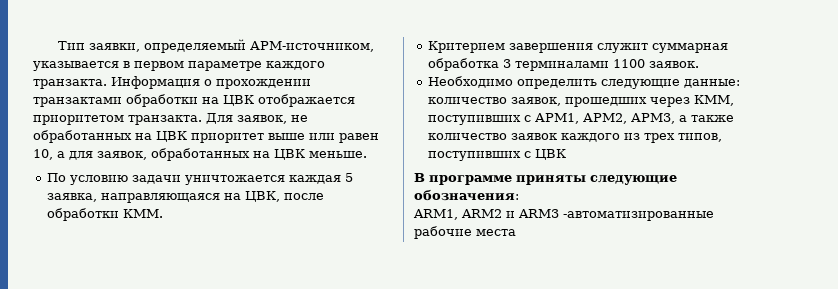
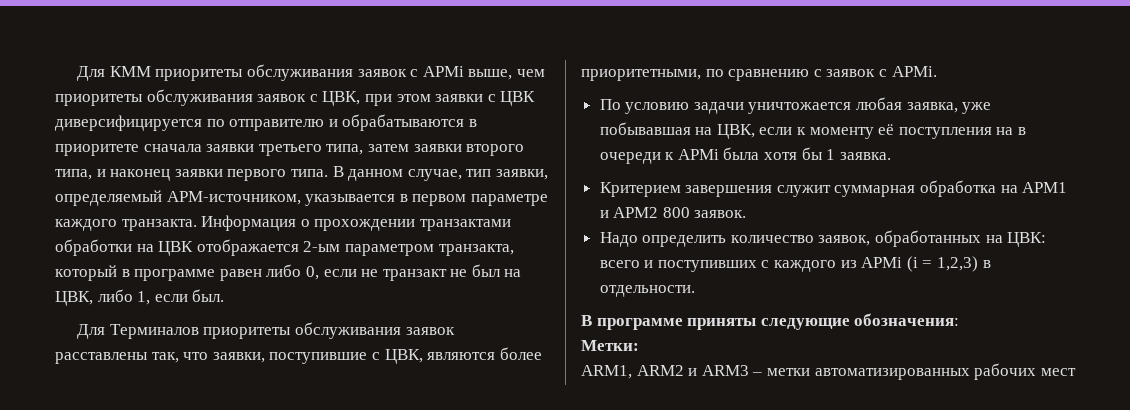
- Тип заявки, определяемый АРМ-источником, указывается в первом параметре каждого транзакта.
+ Для КММ приоритеты обслуживания заявок с АРМi выше, чем приоритеты обслуживания заявок с ЦВК, при этом заявки с ЦВК диверсифицируется по отправителю и обрабатываются в приоритете сначала заявки третьего типа, затем заявки второго типа, и наконец заявки первого типа. В данном случае, тип заявки, определяемый АРМ-источником, указывается в первом параметре каждого транзакта.
- Информация о прохождении транзактами обработки на ЦВК отображается приоритетом транзакта. Для заявок, не обработанных на ЦВК приоритет выше или равен 10, а для заявок, обработанных на ЦВК меньше.
- По условию задачи уничтожается каждая 5 заявка, направляющаяся на ЦВК, после обработки КММ.
+ Информация о прохождении транзактами обработки на ЦВК отображается 2-ым параметром транзакта, который в программе равен либо 0, если не транзакт не был на ЦВК, либо 1, если был.
+ Для Терминалов приоритеты обслуживания заявок расставлены так, что заявки, поступившие с ЦВК, являются более приоритетными, по сравнению с заявок с АРМi.
+ По условию задачи уничтожается любая заявка, уже побывавшая на ЦВК, если к моменту её поступления на в очереди к АРМi была хотя бы 1 заявка.
- Критерием завершения служит суммарная обработка 3 терминалами 1100 заявок.
- Необходимо определить следующие данные: количество заявок, прошедших через КММ, поступивших с АРМ1, АРМ2, АРМ3, а также количество заявок каждого из трех типов, поступивших с ЦВК
+ Критерием завершения служит суммарная обработка на АРМ1 и АРМ2 800 заявок.
+ Надо определить количество заявок, обработанных на ЦВК: всего и поступивших с каждого из АРМi (i = 1,2,3) в отдельности.
+ Метки:
- ARM1, ARM2 и ARM3 -автоматизированные рабочие места
+ ARM1, ARM2 и ARM3 – метки автоматизированных рабочих мест

